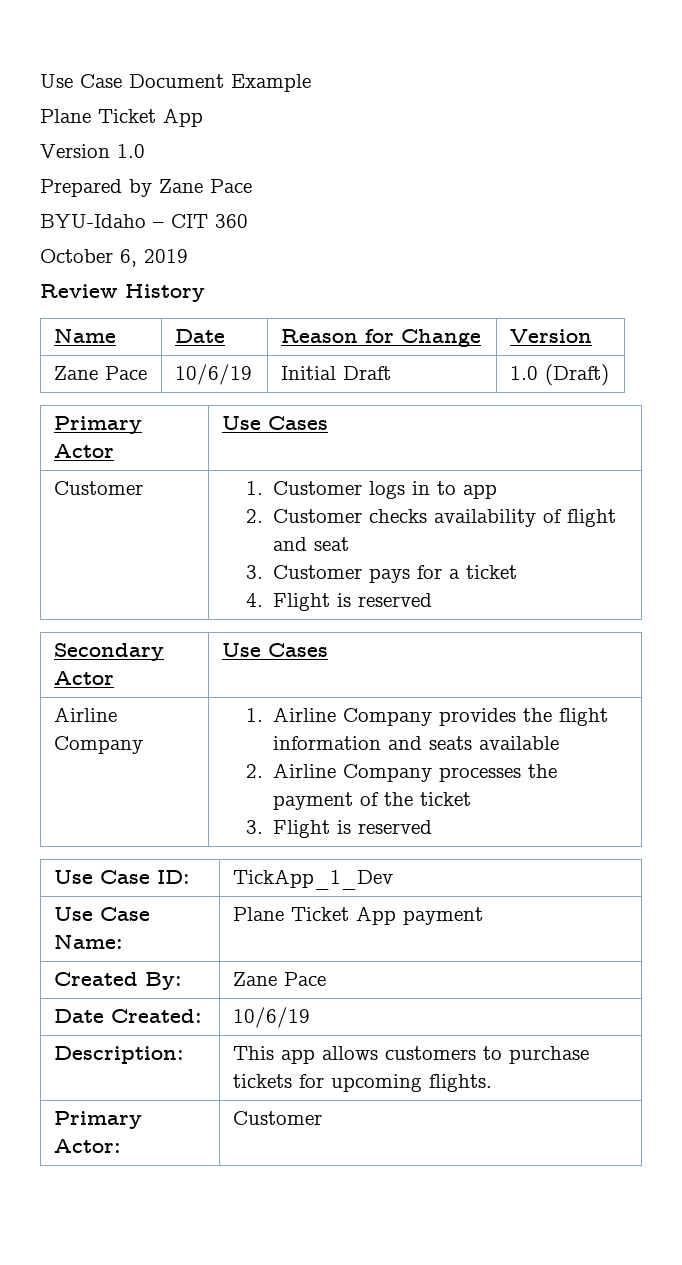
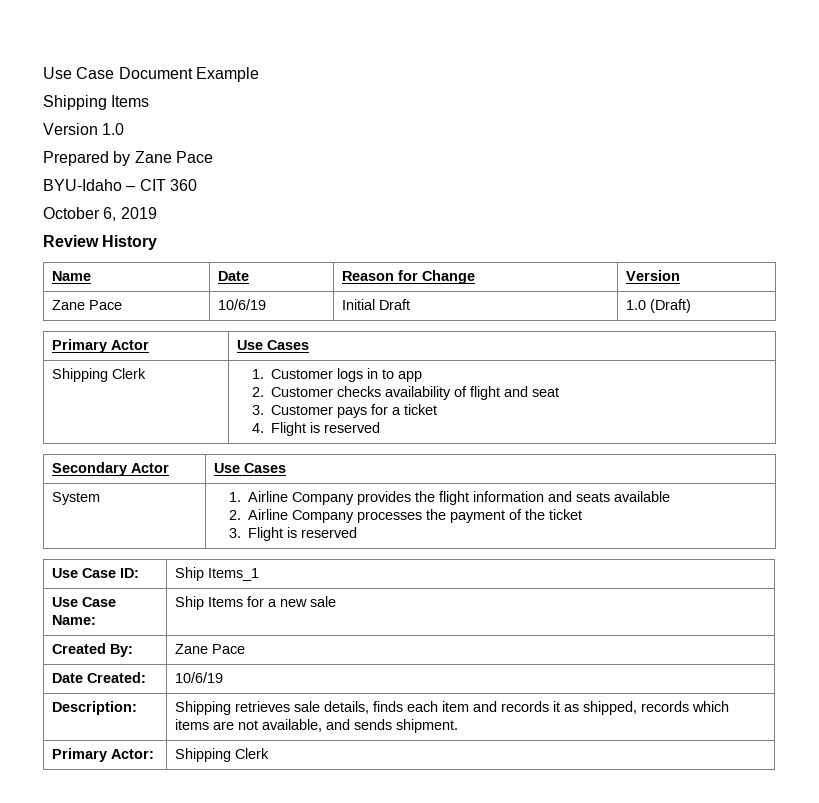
  Use Case Document Example
- Plane Ticket App
+ Shipping Items
- Customer | 1. Customer logs in to app
+ Shipping Clerk | 1. Customer logs in to app
- Airline Company | 1. Airline Company provides the flight information and seats available
+ System | 1. Airline Company provides the flight information and seats available
- Use Case ID: | TickApp_1_Dev
+ Use Case ID: | Ship Items_1
- Use Case Name: | Plane Ticket App payment
+ Use Case Name: | Ship Items for a new sale
- Description: | This app allows customers to purchase tickets for upcoming flights.
+ Description: | Shipping retrieves sale details, finds each item and records it as shipped, records which items are not available, and sends shipment.
- Primary Actor: | Customer
+ Primary Actor: | Shipping Clerk

